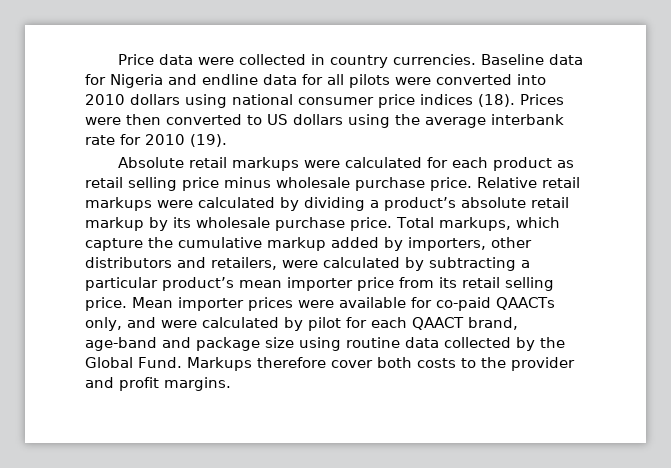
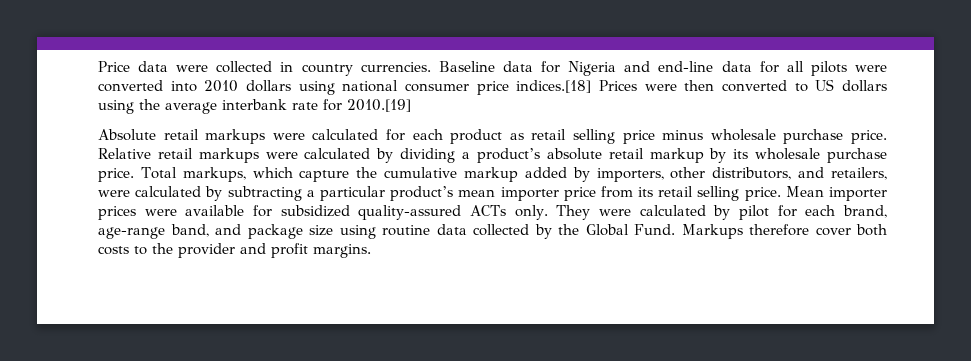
- Baseline data for Nigeria and endline data for all pilots were converted into 2010 dollars using national consumer price indices (18). Prices were then converted to US dollars using the average interbank rate for 2010 (19).
+ Baseline data for Nigeria and end-line data for all pilots were converted into 2010 dollars using national consumer price indices.[18] Prices were then converted to US dollars using the average interbank rate for 2010.[19]
- Total markups, which capture the cumulative markup added by importers, other distributors and retailers, were calculated by subtracting a particular product’s mean importer price from its retail selling price.
+ Total markups, which capture the cumulative markup added by importers, other distributors, and retailers, were calculated by subtracting a particular product’s mean importer price from its retail selling price.
- Mean importer prices were available for co-paid QAACTs only, and were calculated by pilot for each QAACT brand, age-band and package size using routine data collected by the Global Fund.
+ Mean importer prices were available for subsidized quality-assured ACTs only. They were calculated by pilot for each brand, age-range band, and package size using routine data collected by the Global Fund.

